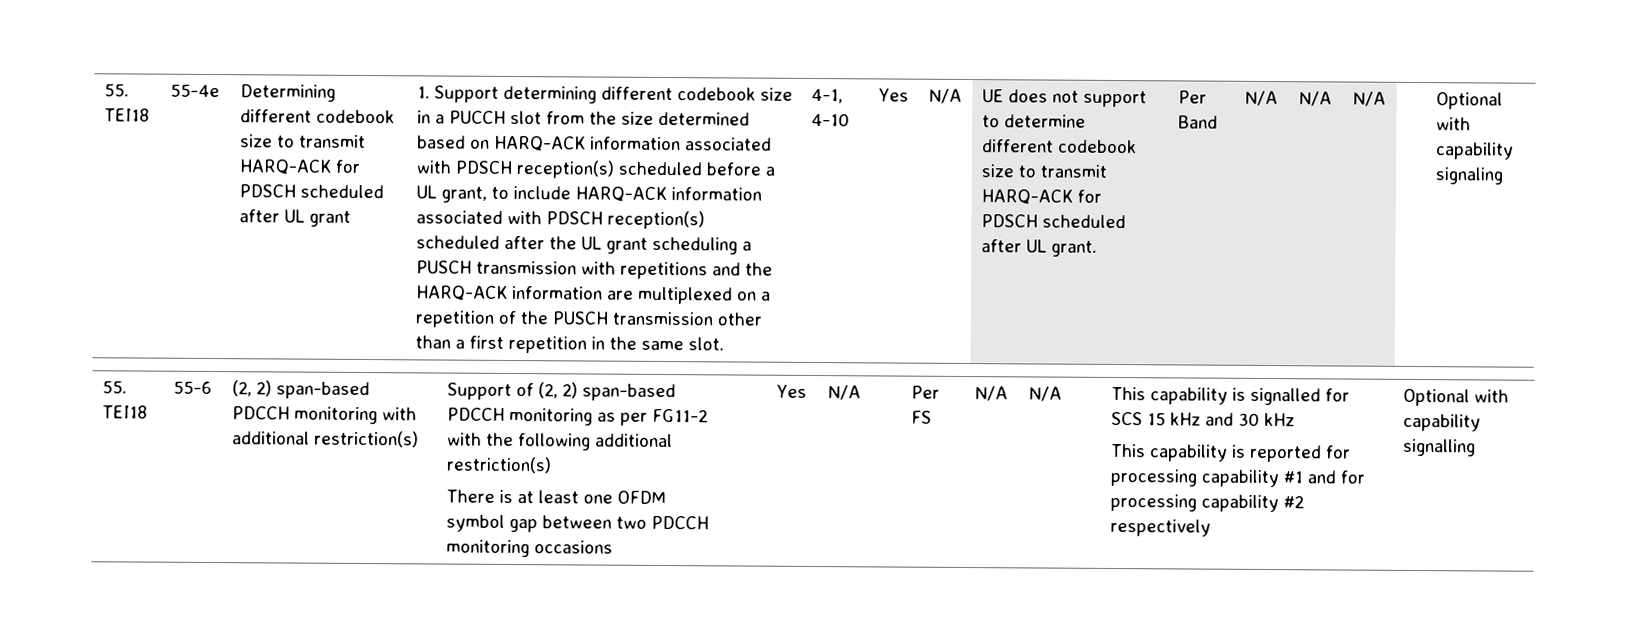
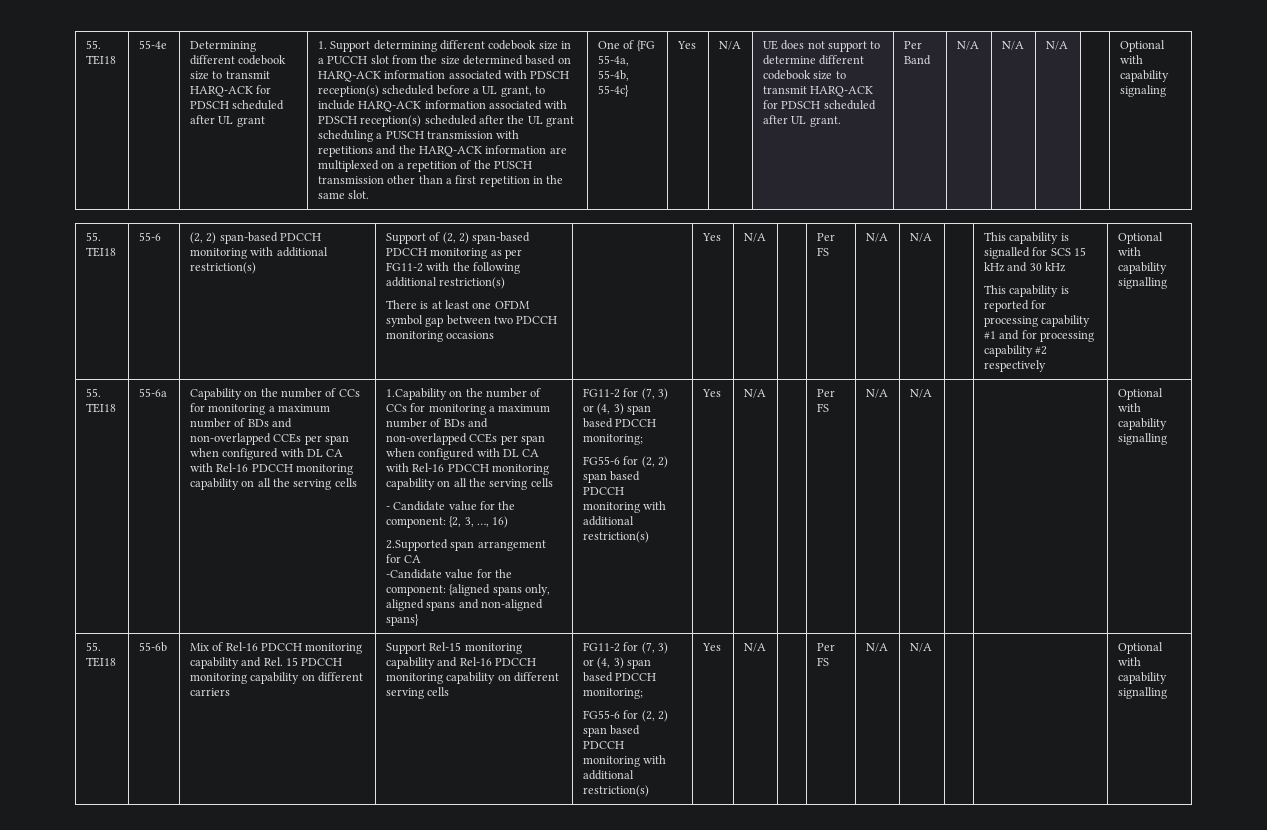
- 4-1, 4-10
+ One of {FG 55-4a, 55-4b, 55-4c}
+ 55. TEI18 | 55-6a | Capability on the number of CCs for monitoring a maximum number of BDs and non-overlapped CCEs per span when configured with DL CA with Rel-16 PDCCH monitoring capability on all the serving cells | 1.Capability on the number of CCs for monitoring a maximum number of BDs and non-overlapped CCEs per span when configured with DL CA with Rel-16 PDCCH monitoring capability on all the serving cells
+ - Candidate value for the component: {2, 3, …, 16)
+ 2.Supported span arrangement for CA
+ -Candidate value for the component: {aligned spans only, aligned spans and non-aligned spans} | FG11-2 for (7, 3) or (4, 3) span based PDCCH monitoring;
+ FG55-6 for (2, 2) span based PDCCH monitoring with additional restriction(s) | Yes | N/A | | Per FS | N/A | N/A | | | Optional with capability signalling
+ 55. TEI18 | 55-6b | Mix of Rel-16 PDCCH monitoring capability and Rel. 15 PDCCH monitoring capability on different carriers | Support Rel-15 monitoring capability and Rel-16 PDCCH monitoring capability on different serving cells | FG11-2 for (7, 3) or (4, 3) span based PDCCH monitoring;
+ FG55-6 for (2, 2) span based PDCCH monitoring with additional restriction(s) | Yes | N/A | | Per FS | N/A | N/A | | | Optional with capability signalling

